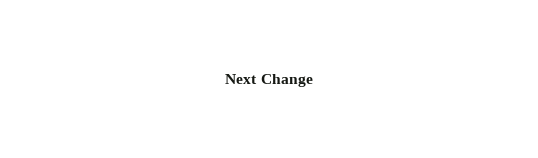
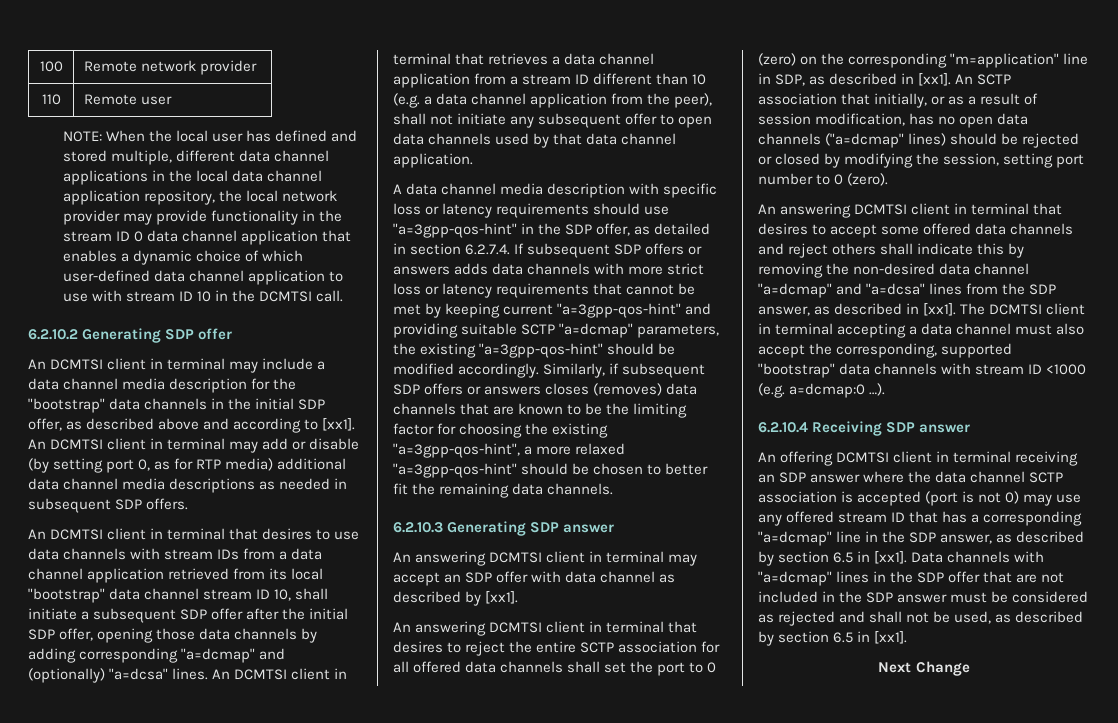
+ 100 | Remote network provider
+ 110 | Remote user
+ NOTE: When the local user has defined and stored multiple, different data channel applications in the local data channel application repository, the local network provider may provide functionality in the stream ID 0 data channel application that enables a dynamic choice of which user-defined data channel application to use with stream ID 10 in the DCMTSI call.
+ 6.2.10.2 Generating SDP offer
+ An DCMTSI client in terminal may include a data channel media description for the "bootstrap" data channels in the initial SDP offer, as described above and according to [xx1]. An DCMTSI client in terminal may add or disable (by setting port 0, as for RTP media) additional data channel media descriptions as needed in subsequent SDP offers.
+ An DCMTSI client in terminal that desires to use data channels with stream IDs from a data channel application retrieved from its local "bootstrap" data channel stream ID 10, shall initiate a subsequent SDP offer after the initial SDP offer, opening those data channels by adding corresponding "a=dcmap" and (optionally) "a=dcsa" lines. An DCMTSI client in terminal that retrieves a data channel application from a stream ID different than 10 (e.g. a data channel application from the peer), shall not initiate any subsequent offer to open data channels used by that data channel application.
+ A data channel media description with specific loss or latency requirements should use "a=3gpp-qos-hint" in the SDP offer, as detailed in section 6.2.7.4. If subsequent SDP offers or answers adds data channels with more strict loss or latency requirements that cannot be met by keeping current "a=3gpp-qos-hint" and providing suitable SCTP "a=dcmap" parameters, the existing "a=3gpp-qos-hint" should be modified accordingly. Similarly, if subsequent SDP offers or answers closes (removes) data channels that are known to be the limiting factor for choosing the existing "a=3gpp-qos-hint", a more relaxed "a=3gpp-qos-hint" should be chosen to better fit the remaining data channels.
+ 6.2.10.3 Generating SDP answer
+ An answering DCMTSI client in terminal may accept an SDP offer with data channel as described by [xx1].
+ An answering DCMTSI client in terminal that desires to reject the entire SCTP association for all offered data channels shall set the port to 0 (zero) on the corresponding "m=application" line in SDP, as described in [xx1]. An SCTP association that initially, or as a result of session modification, has no open data channels ("a=dcmap" lines) should be rejected or closed by modifying the session, setting port number to 0 (zero).
+ An answering DCMTSI client in terminal that desires to accept some offered data channels and reject others shall indicate this by removing the non-desired data channel "a=dcmap" and "a=dcsa" lines from the SDP answer, as described in [xx1]. The DCMTSI client in terminal accepting a data channel must also accept the corresponding, supported "bootstrap" data channels with stream ID <1000 (e.g. a=dcmap:0 …).
+ 6.2.10.4 Receiving SDP answer
+ An offering DCMTSI client in terminal receiving an SDP answer where the data channel SCTP association is accepted (port is not 0) may use any offered stream ID that has a corresponding "a=dcmap" line in the SDP answer, as described by section 6.5 in [xx1]. Data channels with "a=dcmap" lines in the SDP offer that are not included in the SDP answer must be considered as rejected and shall not be used, as described by section 6.5 in [xx1].

